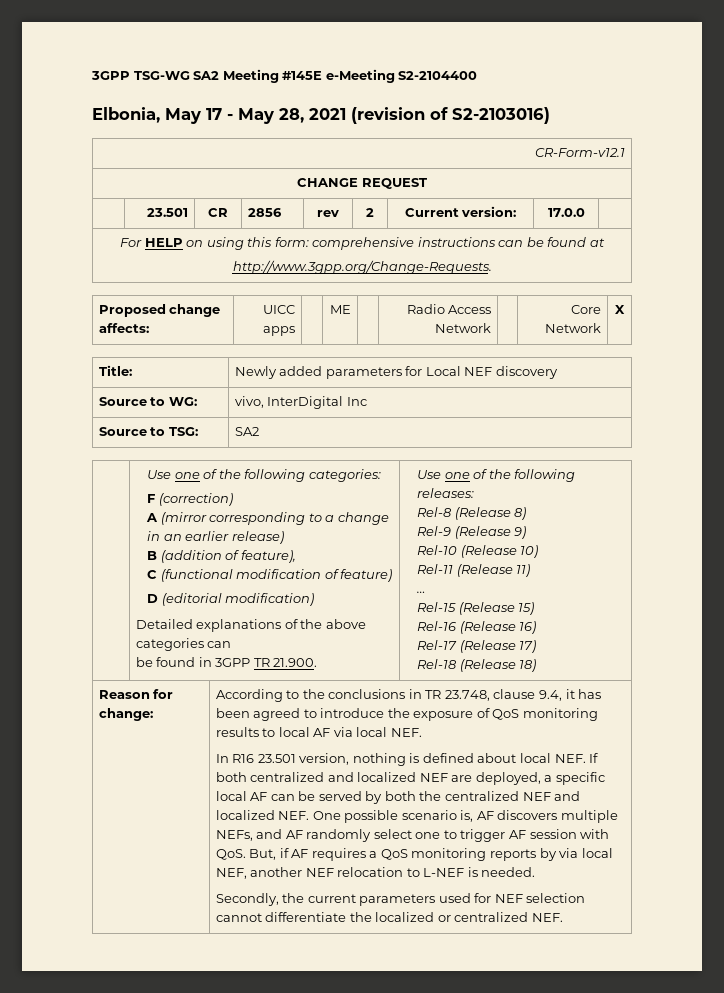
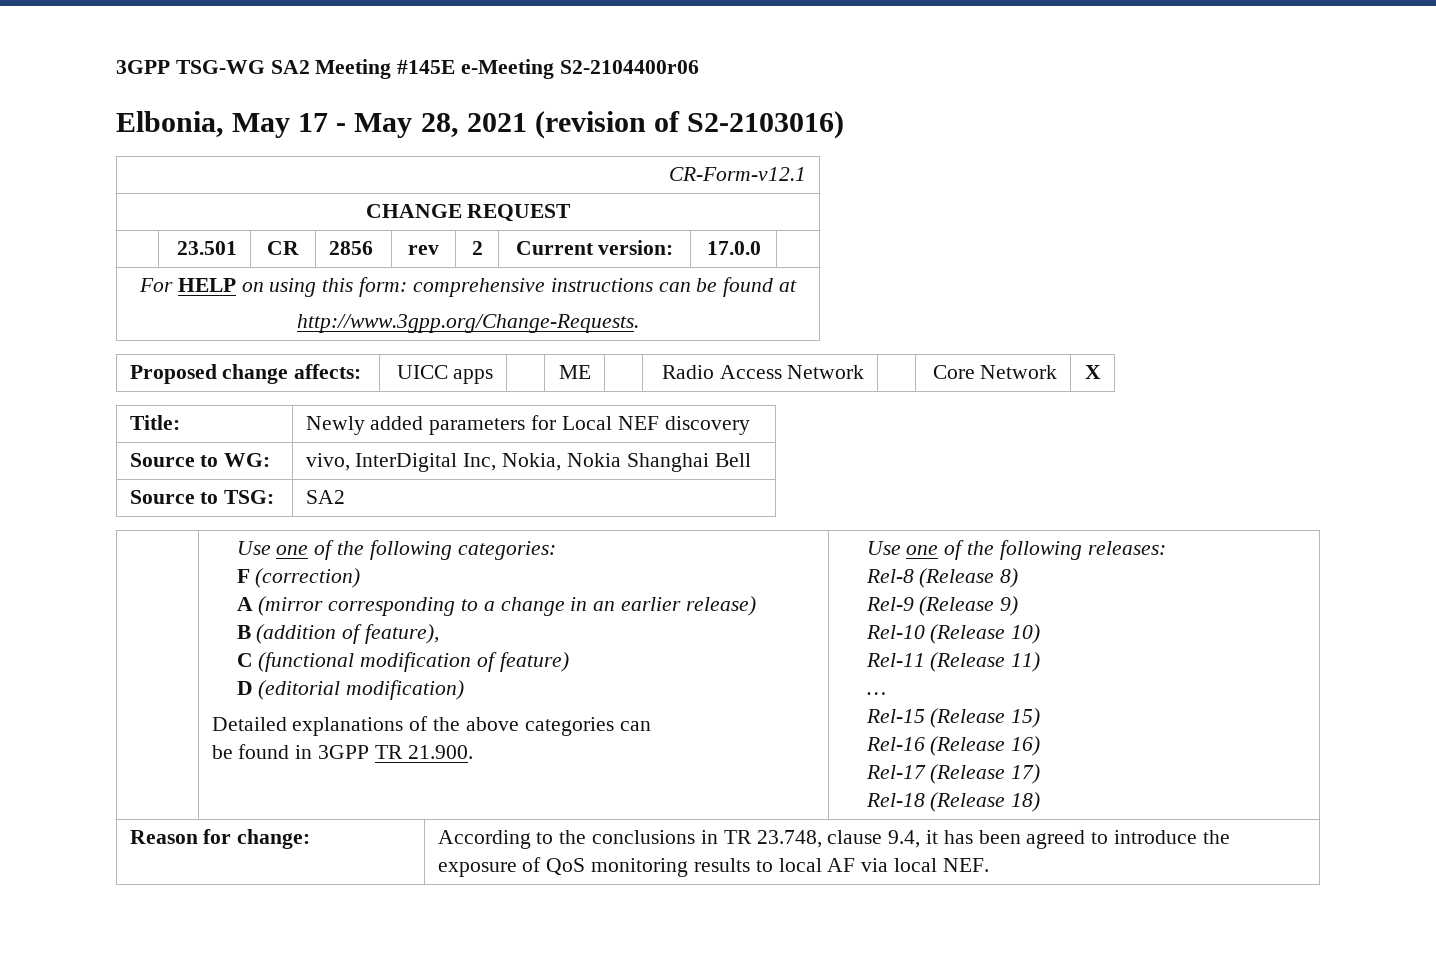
- 3GPP TSG-WG SA2 Meeting #145E e-Meeting S2-2104400
+ 3GPP TSG-WG SA2 Meeting #145E e-Meeting S2-2104400r06
- Source to WG: | vivo, InterDigital Inc
+ Source to WG: | vivo, InterDigital Inc, Nokia, Nokia Shanghai Bell
- In R16 23.501 version, nothing is defined about local NEF. If both centralized and localized NEF are deployed, a specific local AF can be served by both the centralized NEF and localized NEF. One possible scenario is, AF discovers multiple NEFs, and AF randomly select one to trigger AF session with QoS. But, if AF requires a QoS monitoring reports by via local NEF, another NEF relocation to L-NEF is needed.
- Secondly, the current parameters used for NEF selection cannot differentiate the localized or centralized NEF.

